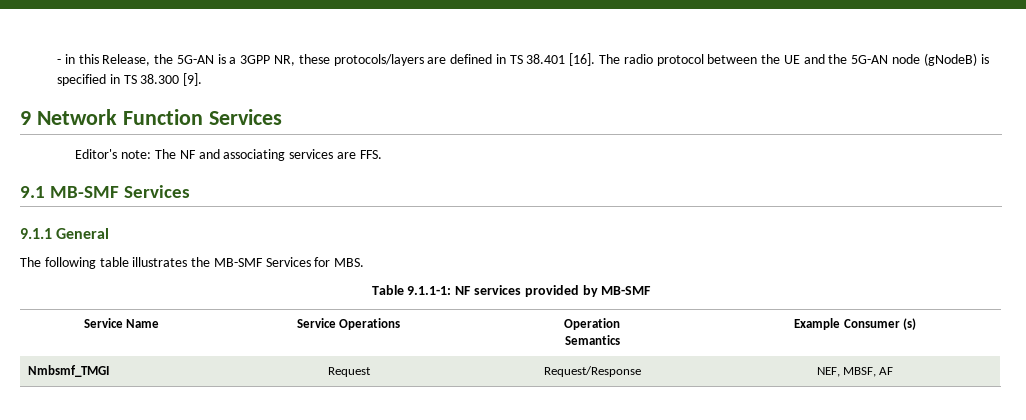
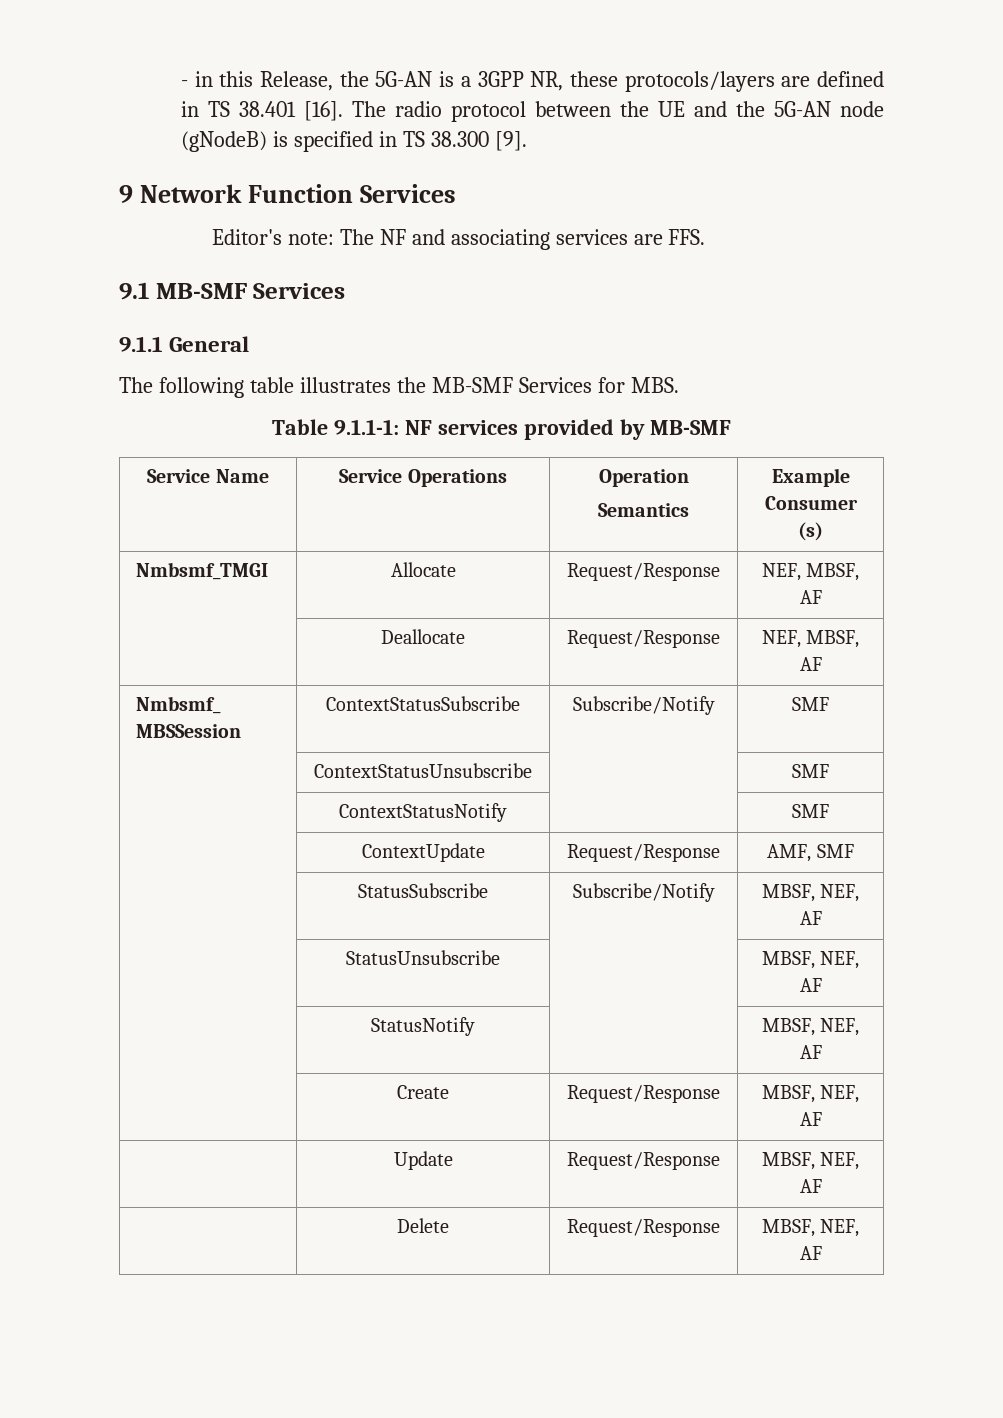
- Nmbsmf_TMGI | Request | Request/Response | NEF, MBSF, AF
+ Nmbsmf_TMGI | Allocate | Request/Response | NEF, MBSF, AF
+ | Deallocate | Request/Response | NEF, MBSF, AF
+ Nmbsmf_ MBSSession | ContextStatusSubscribe | Subscribe/Notify | SMF
+ | ContextStatusUnsubscribe | | SMF
+ | ContextStatusNotify | | SMF
+ | ContextUpdate | Request/Response | AMF, SMF
+ | StatusSubscribe | Subscribe/Notify | MBSF, NEF, AF
+ | StatusUnsubscribe | | MBSF, NEF, AF
+ | StatusNotify | | MBSF, NEF, AF
+ | Create | Request/Response | MBSF, NEF, AF
+ | Update | Request/Response | MBSF, NEF, AF
+ | Delete | Request/Response | MBSF, NEF, AF

